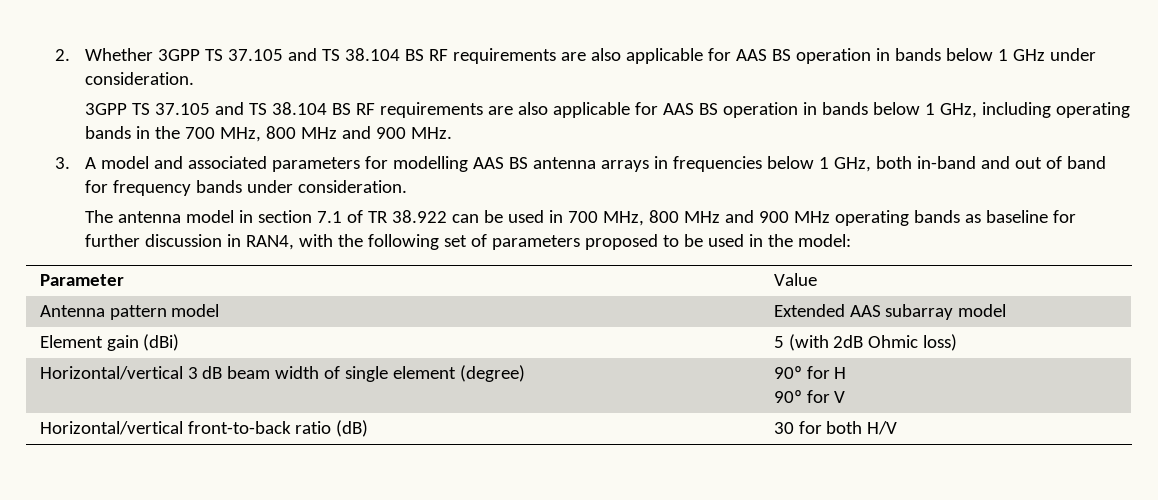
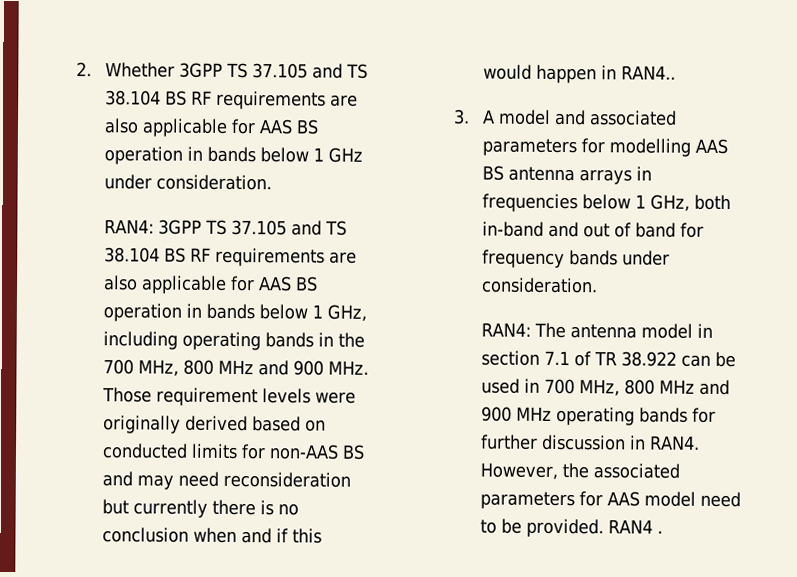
- 3GPP TS 37.105 and TS 38.104 BS RF requirements are also applicable for AAS BS operation in bands below 1 GHz, including operating bands in the 700 MHz, 800 MHz and 900 MHz.
+ RAN4: 3GPP TS 37.105 and TS 38.104 BS RF requirements are also applicable for AAS BS operation in bands below 1 GHz, including operating bands in the 700 MHz, 800 MHz and 900 MHz. Those requirement levels were originally derived based on conducted limits for non-AAS BS and may need reconsideration but currently there is no conclusion when and if this would happen in RAN4..
- The antenna model in section 7.1 of TR 38.922 can be used in 700 MHz, 800 MHz and 900 MHz operating bands as baseline for further discussion in RAN4, with the following set of parameters proposed to be used in the model:
- Parameter | Value
- Antenna pattern model | Extended AAS subarray model
- Element gain (dBi) | 5 (with 2dB Ohmic loss)
- Horizontal/vertical 3 dB beam width of single element (degree) | 90º for H
- 90º for V
- Horizontal/vertical front-to-back ratio (dB) | 30 for both H/V
+ RAN4: The antenna model in section 7.1 of TR 38.922 can be used in 700 MHz, 800 MHz and 900 MHz operating bands for further discussion in RAN4. However, the associated parameters for AAS model need to be provided. RAN4 .

